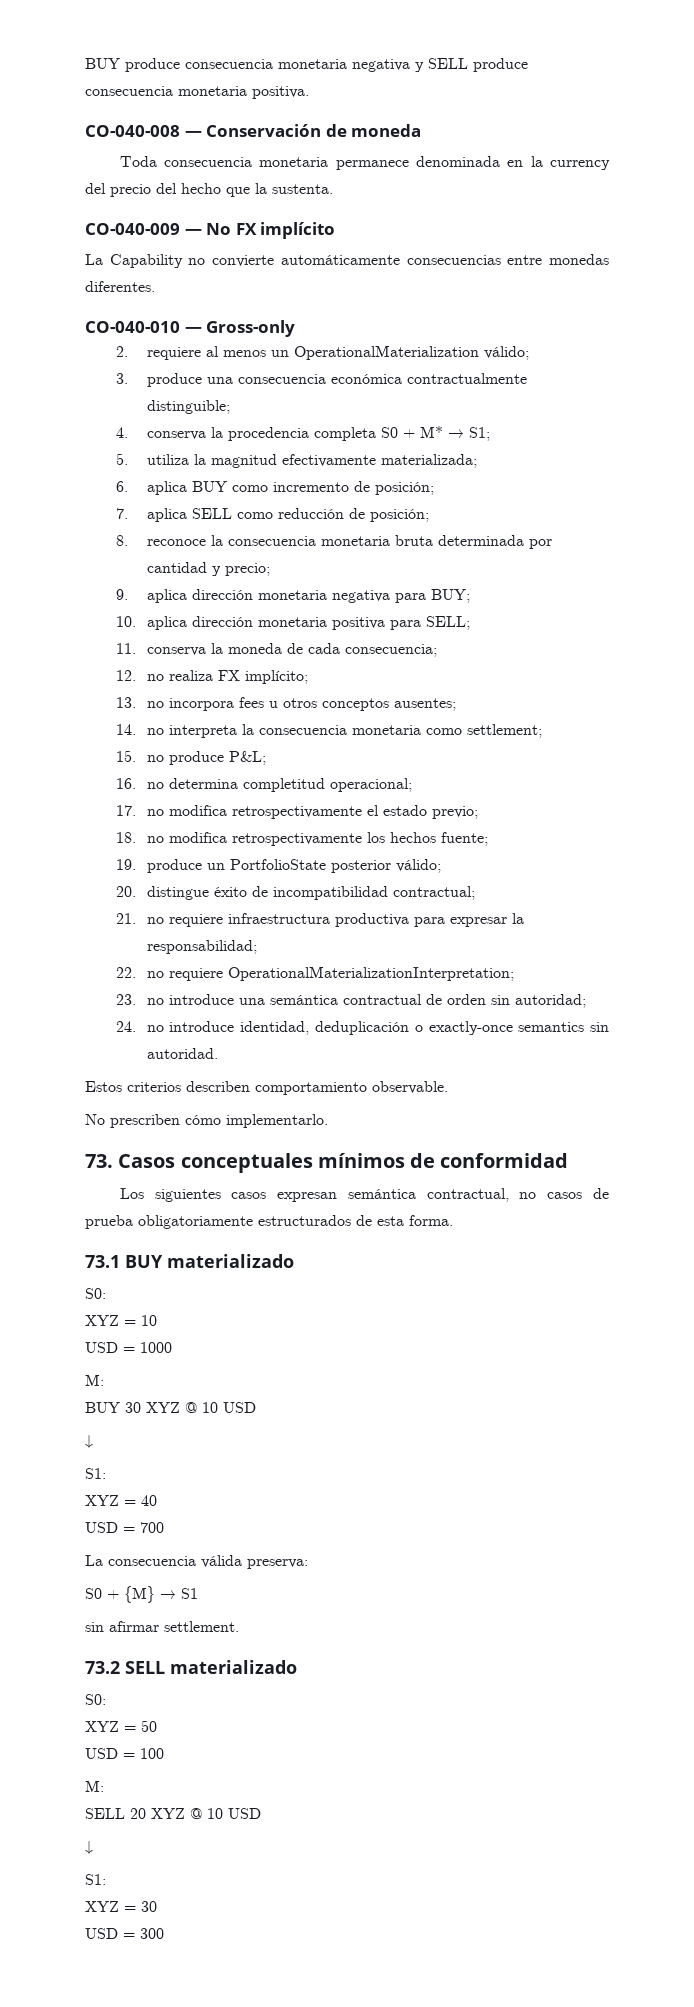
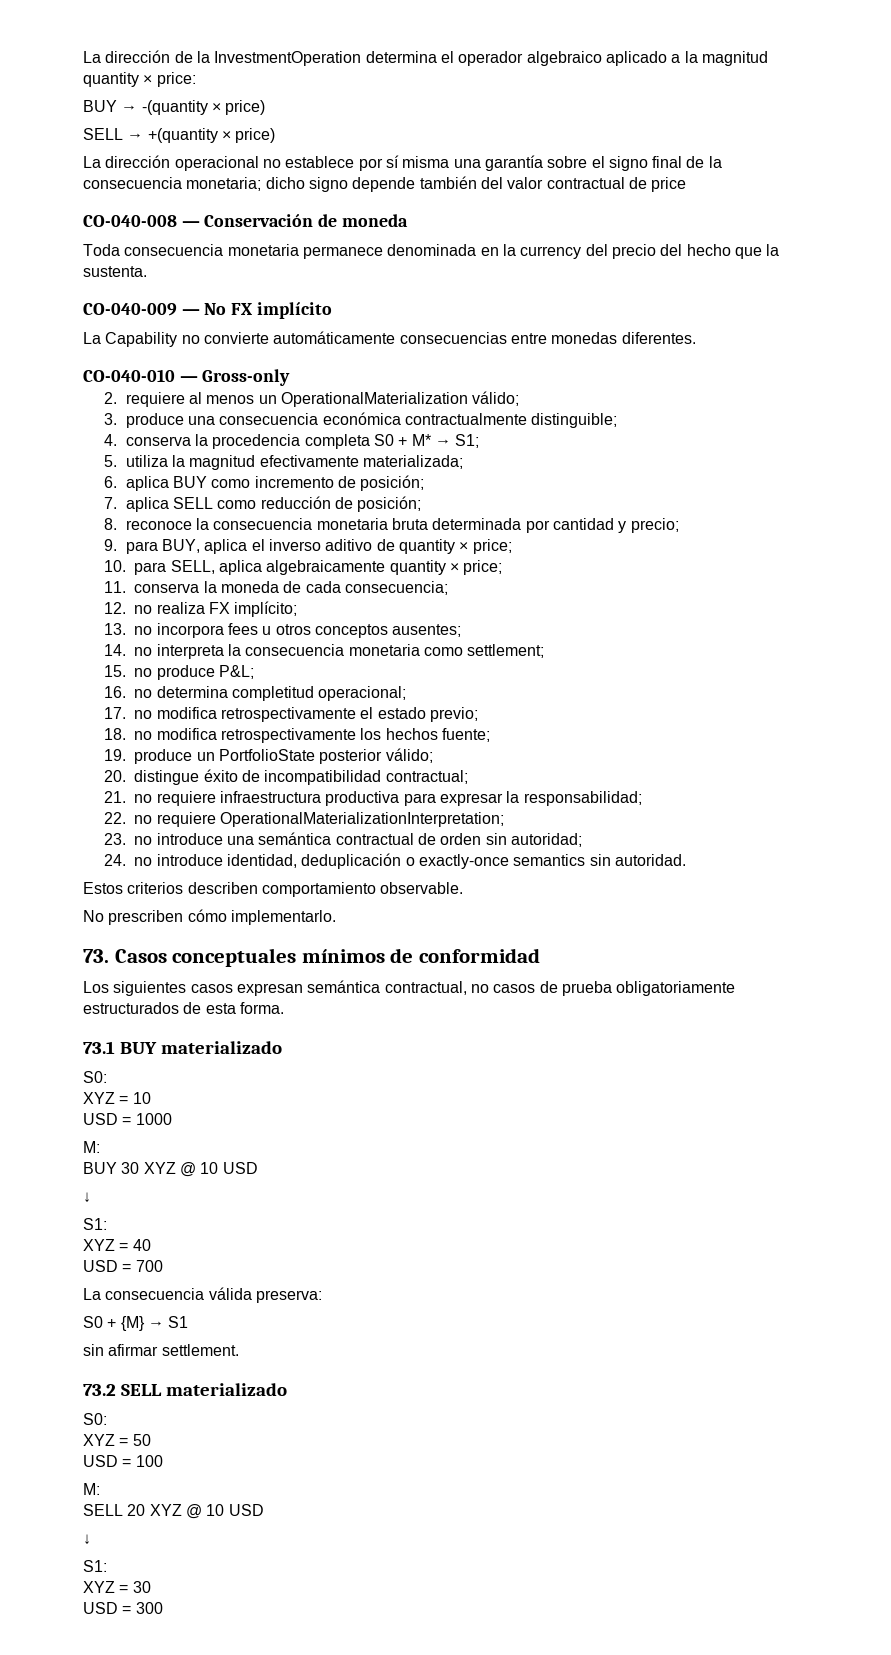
- BUY produce consecuencia monetaria negativa y SELL produce consecuencia monetaria positiva.
+ La dirección de la InvestmentOperation determina el operador algebraico aplicado a la magnitud quantity × price:
+ BUY → -(quantity × price)
+ SELL → +(quantity × price)
+ La dirección operacional no establece por sí misma una garantía sobre el signo final de la consecuencia monetaria; dicho signo depende también del valor contractual de price
- 9. aplica dirección monetaria negativa para BUY;
- 10. aplica dirección monetaria positiva para SELL;
+ 9. para BUY, aplica el inverso aditivo de quantity × price;
+ 10. para SELL, aplica algebraicamente quantity × price;

